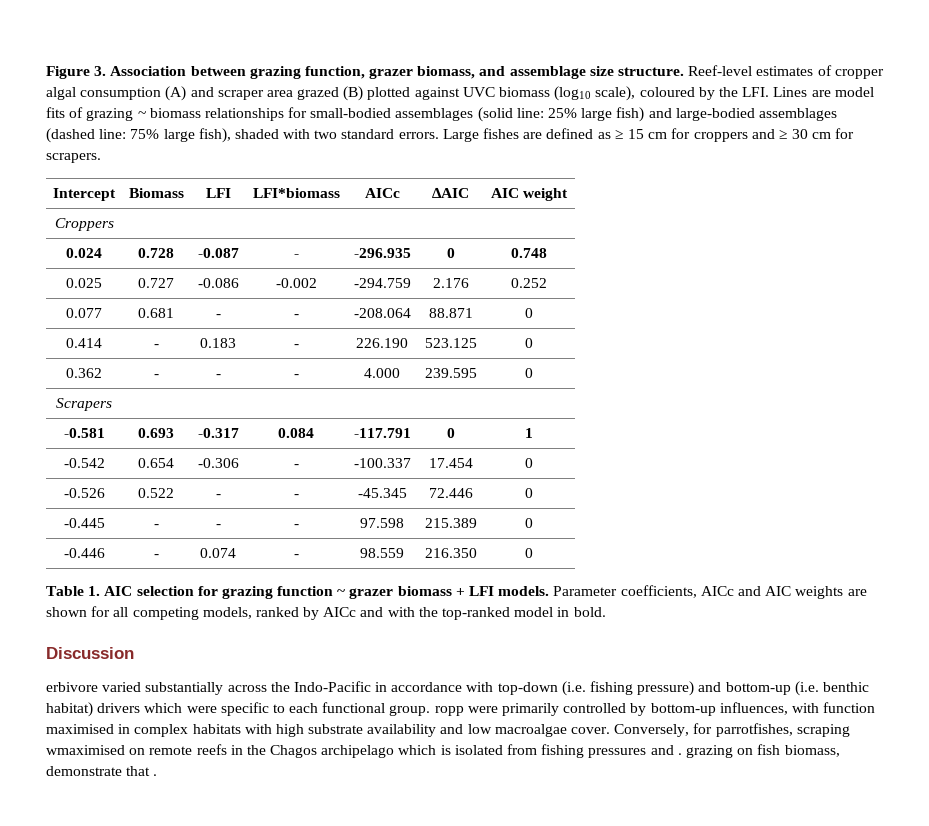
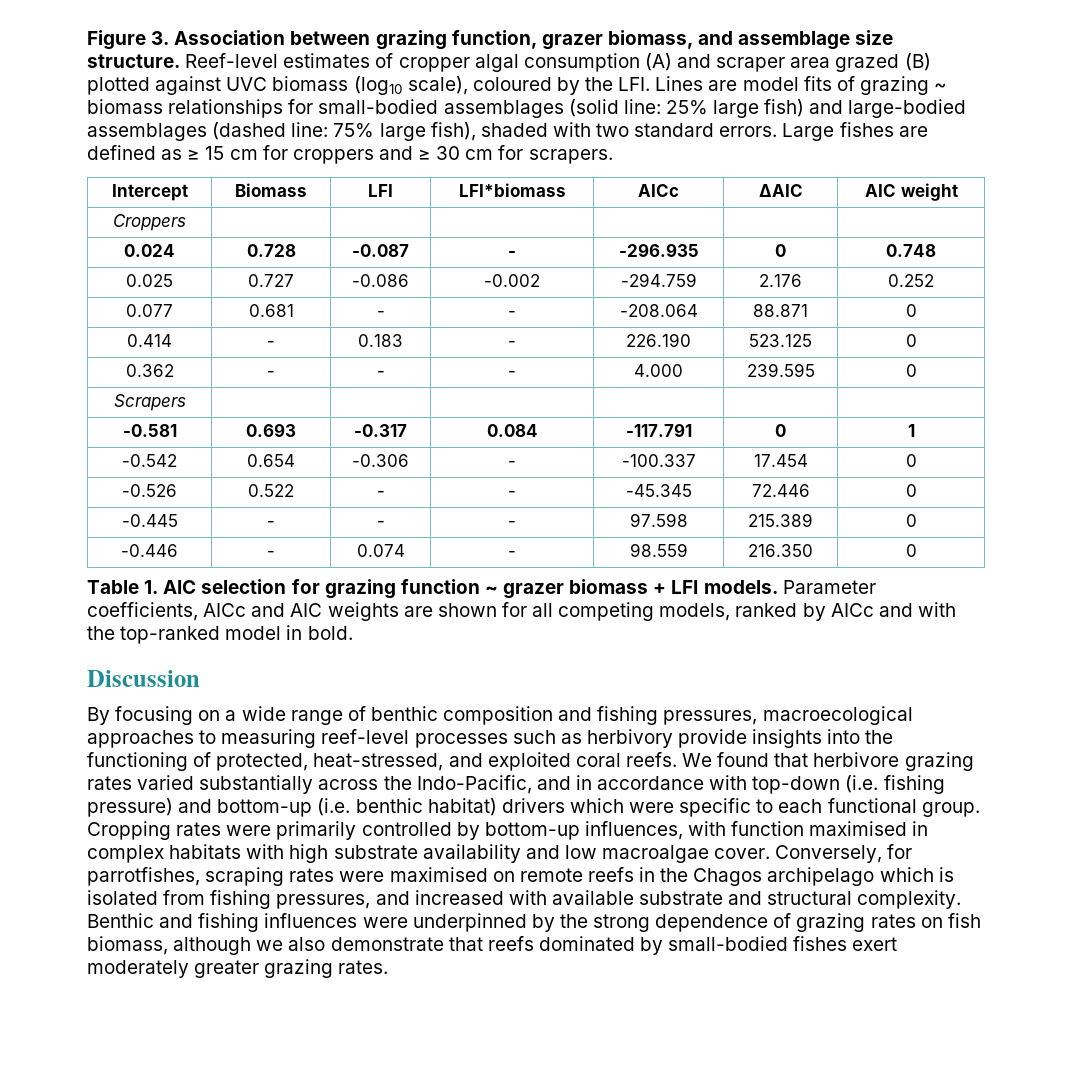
- erbivore varied substantially across the Indo-Pacific in accordance with top-down (i.e. fishing pressure) and bottom-up (i.e. benthic habitat) drivers which were specific to each functional group. ropp were primarily controlled by bottom-up influences, with function maximised in complex habitats with high substrate availability and low macroalgae cover.
+ By focusing on a wide range of benthic composition and fishing pressures, macroecological approaches to measuring reef-level processes such as herbivory provide insights into the functioning of protected, heat-stressed, and exploited coral reefs. We found that herbivore grazing rates varied substantially across the Indo-Pacific, and in accordance with top-down (i.e. fishing pressure) and bottom-up (i.e. benthic habitat) drivers which were specific to each functional group. Cropping rates were primarily controlled by bottom-up influences, with function maximised in complex habitats with high substrate availability and low macroalgae cover.
- Conversely, for parrotfishes, scraping wmaximised on remote reefs in the Chagos archipelago which is isolated from fishing pressures and . grazing on fish biomass, demonstrate that .
+ Conversely, for parrotfishes, scraping rates were maximised on remote reefs in the Chagos archipelago which is isolated from fishing pressures, and increased with available substrate and structural complexity. Benthic and fishing influences were underpinned by the strong dependence of grazing rates on fish biomass, although we also demonstrate that reefs dominated by small-bodied fishes exert moderately greater grazing rates.

